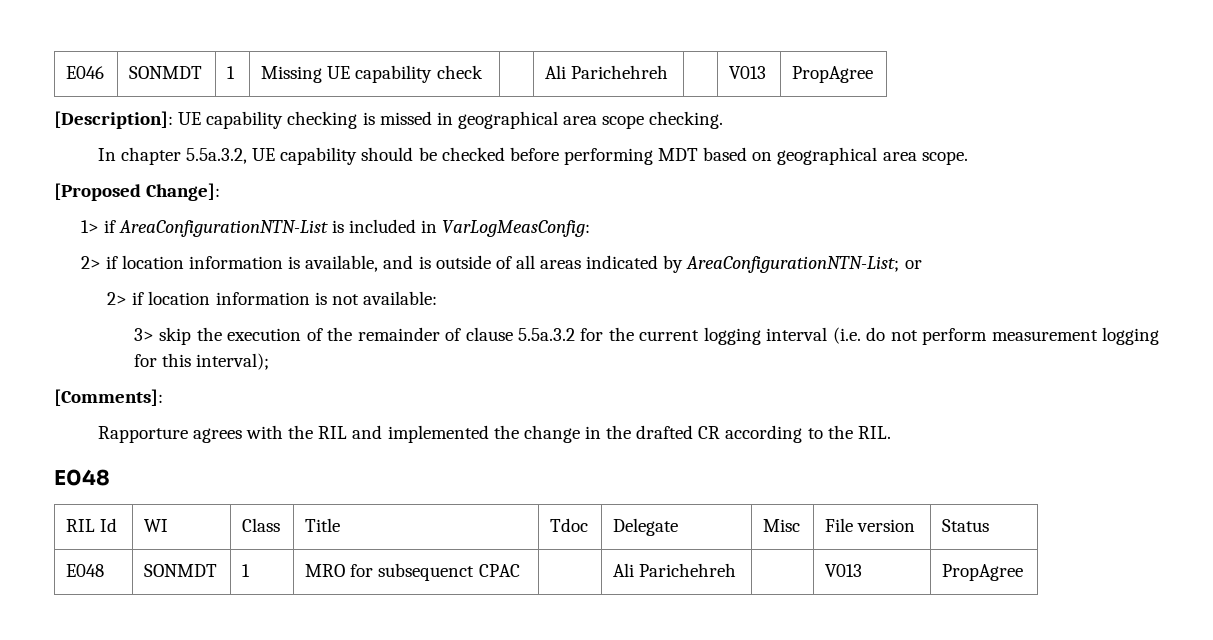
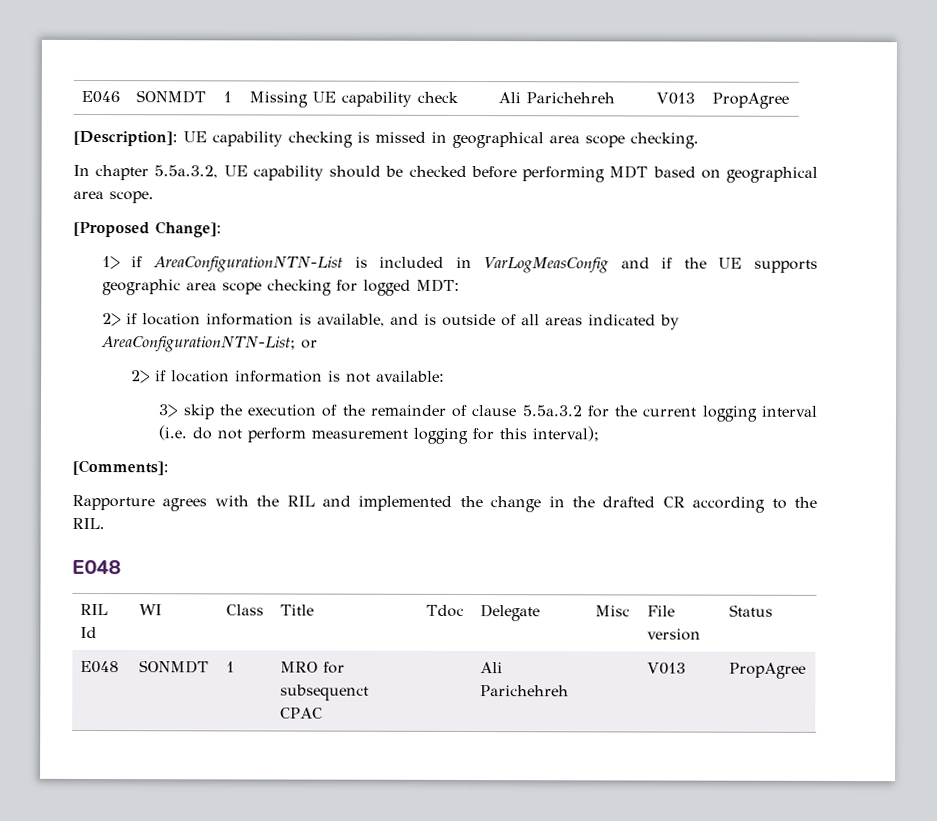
- 1> if AreaConfigurationNTN-List is included in VarLogMeasConfig:
+ 1> if AreaConfigurationNTN-List is included in VarLogMeasConfig and if the UE supports geographic area scope checking for logged MDT:

